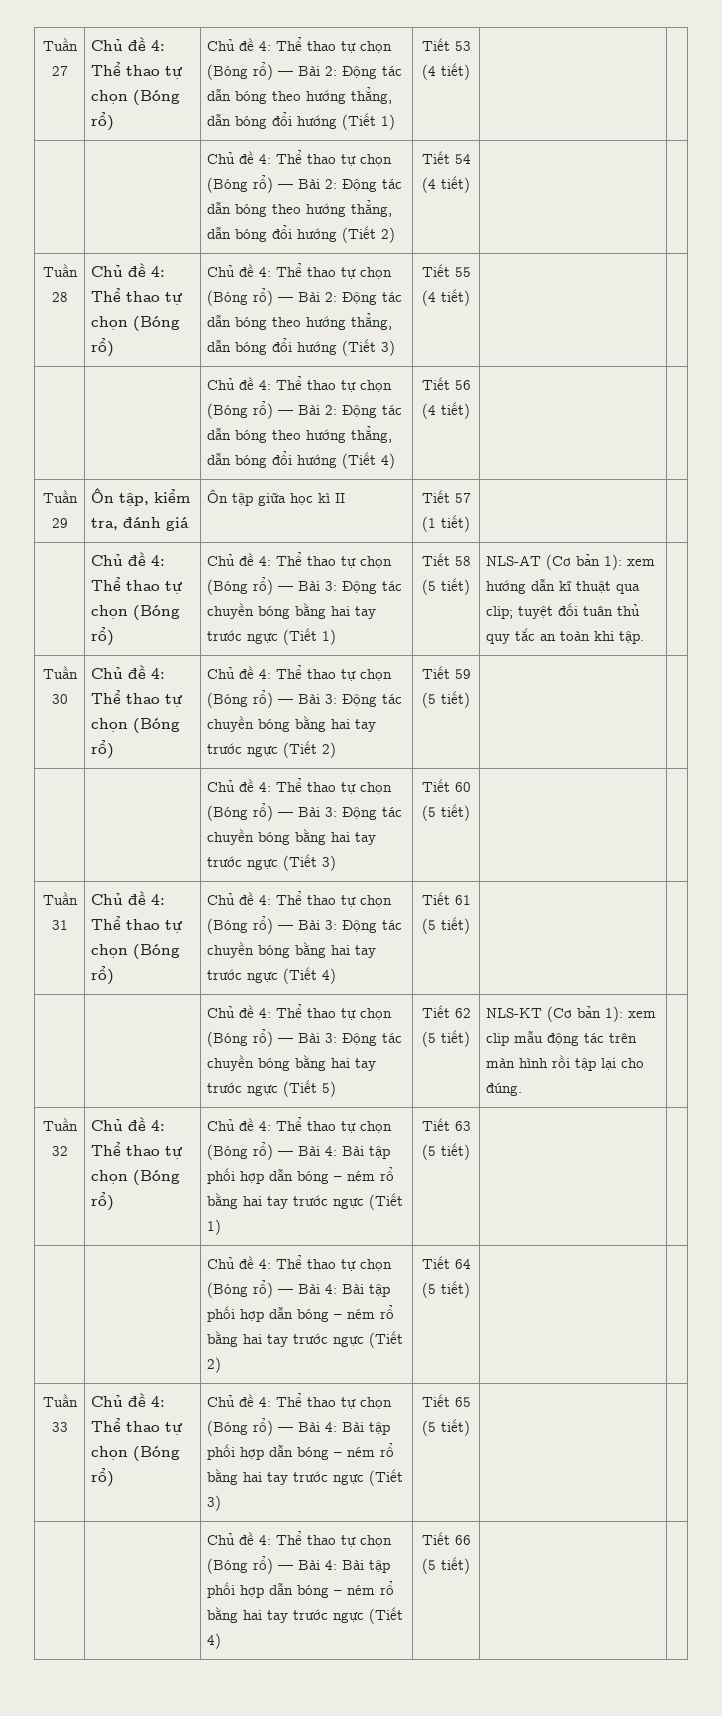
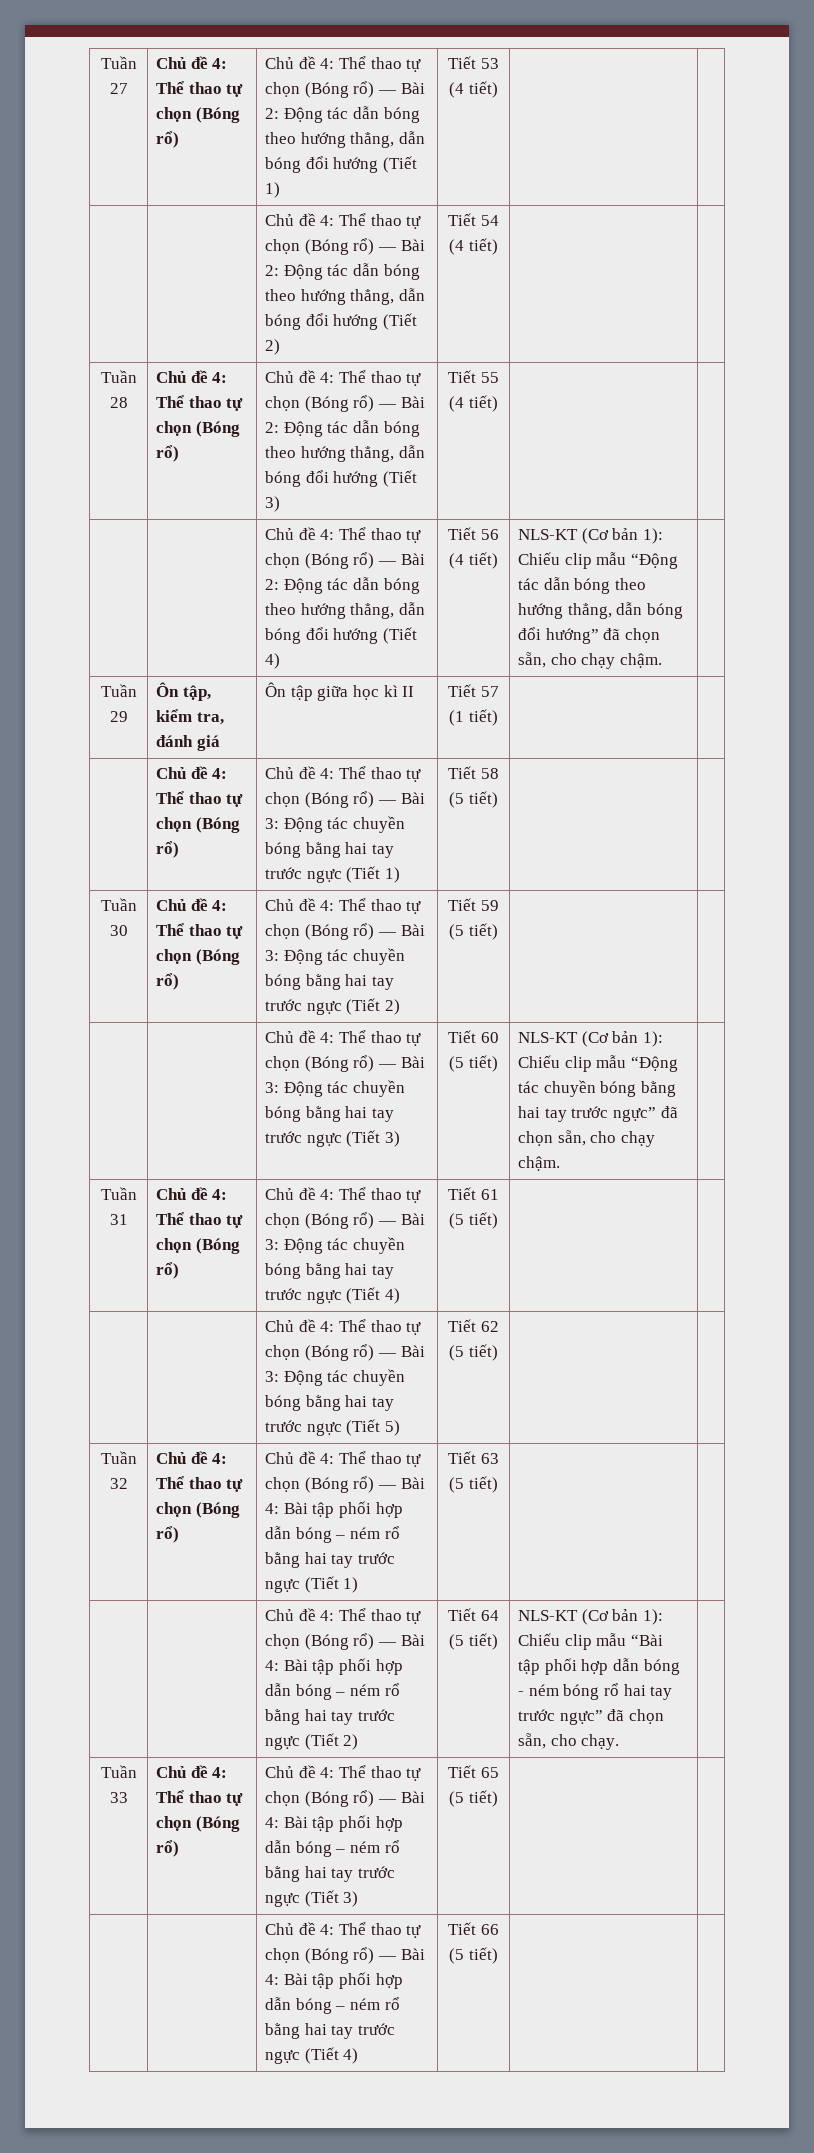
+ NLS-KT (Cơ bản 1): Chiếu clip mẫu “Động tác dẫn bóng theo hướng thẳng, dẫn bóng đổi hướng” đã chọn sẵn, cho chạy chậm.
- NLS-AT (Cơ bản 1): xem hướng dẫn kĩ thuật qua clip; tuyệt đối tuân thủ quy tắc an toàn khi tập.
+ NLS-KT (Cơ bản 1): Chiếu clip mẫu “Động tác chuyền bóng bằng hai tay trước ngực” đã chọn sẵn, cho chạy chậm.
- NLS-KT (Cơ bản 1): xem clip mẫu động tác trên màn hình rồi tập lại cho đúng.
+ NLS-KT (Cơ bản 1): Chiếu clip mẫu “Bài tập phối hợp dẫn bóng - ném bóng rổ hai tay trước ngực” đã chọn sẵn, cho chạy.

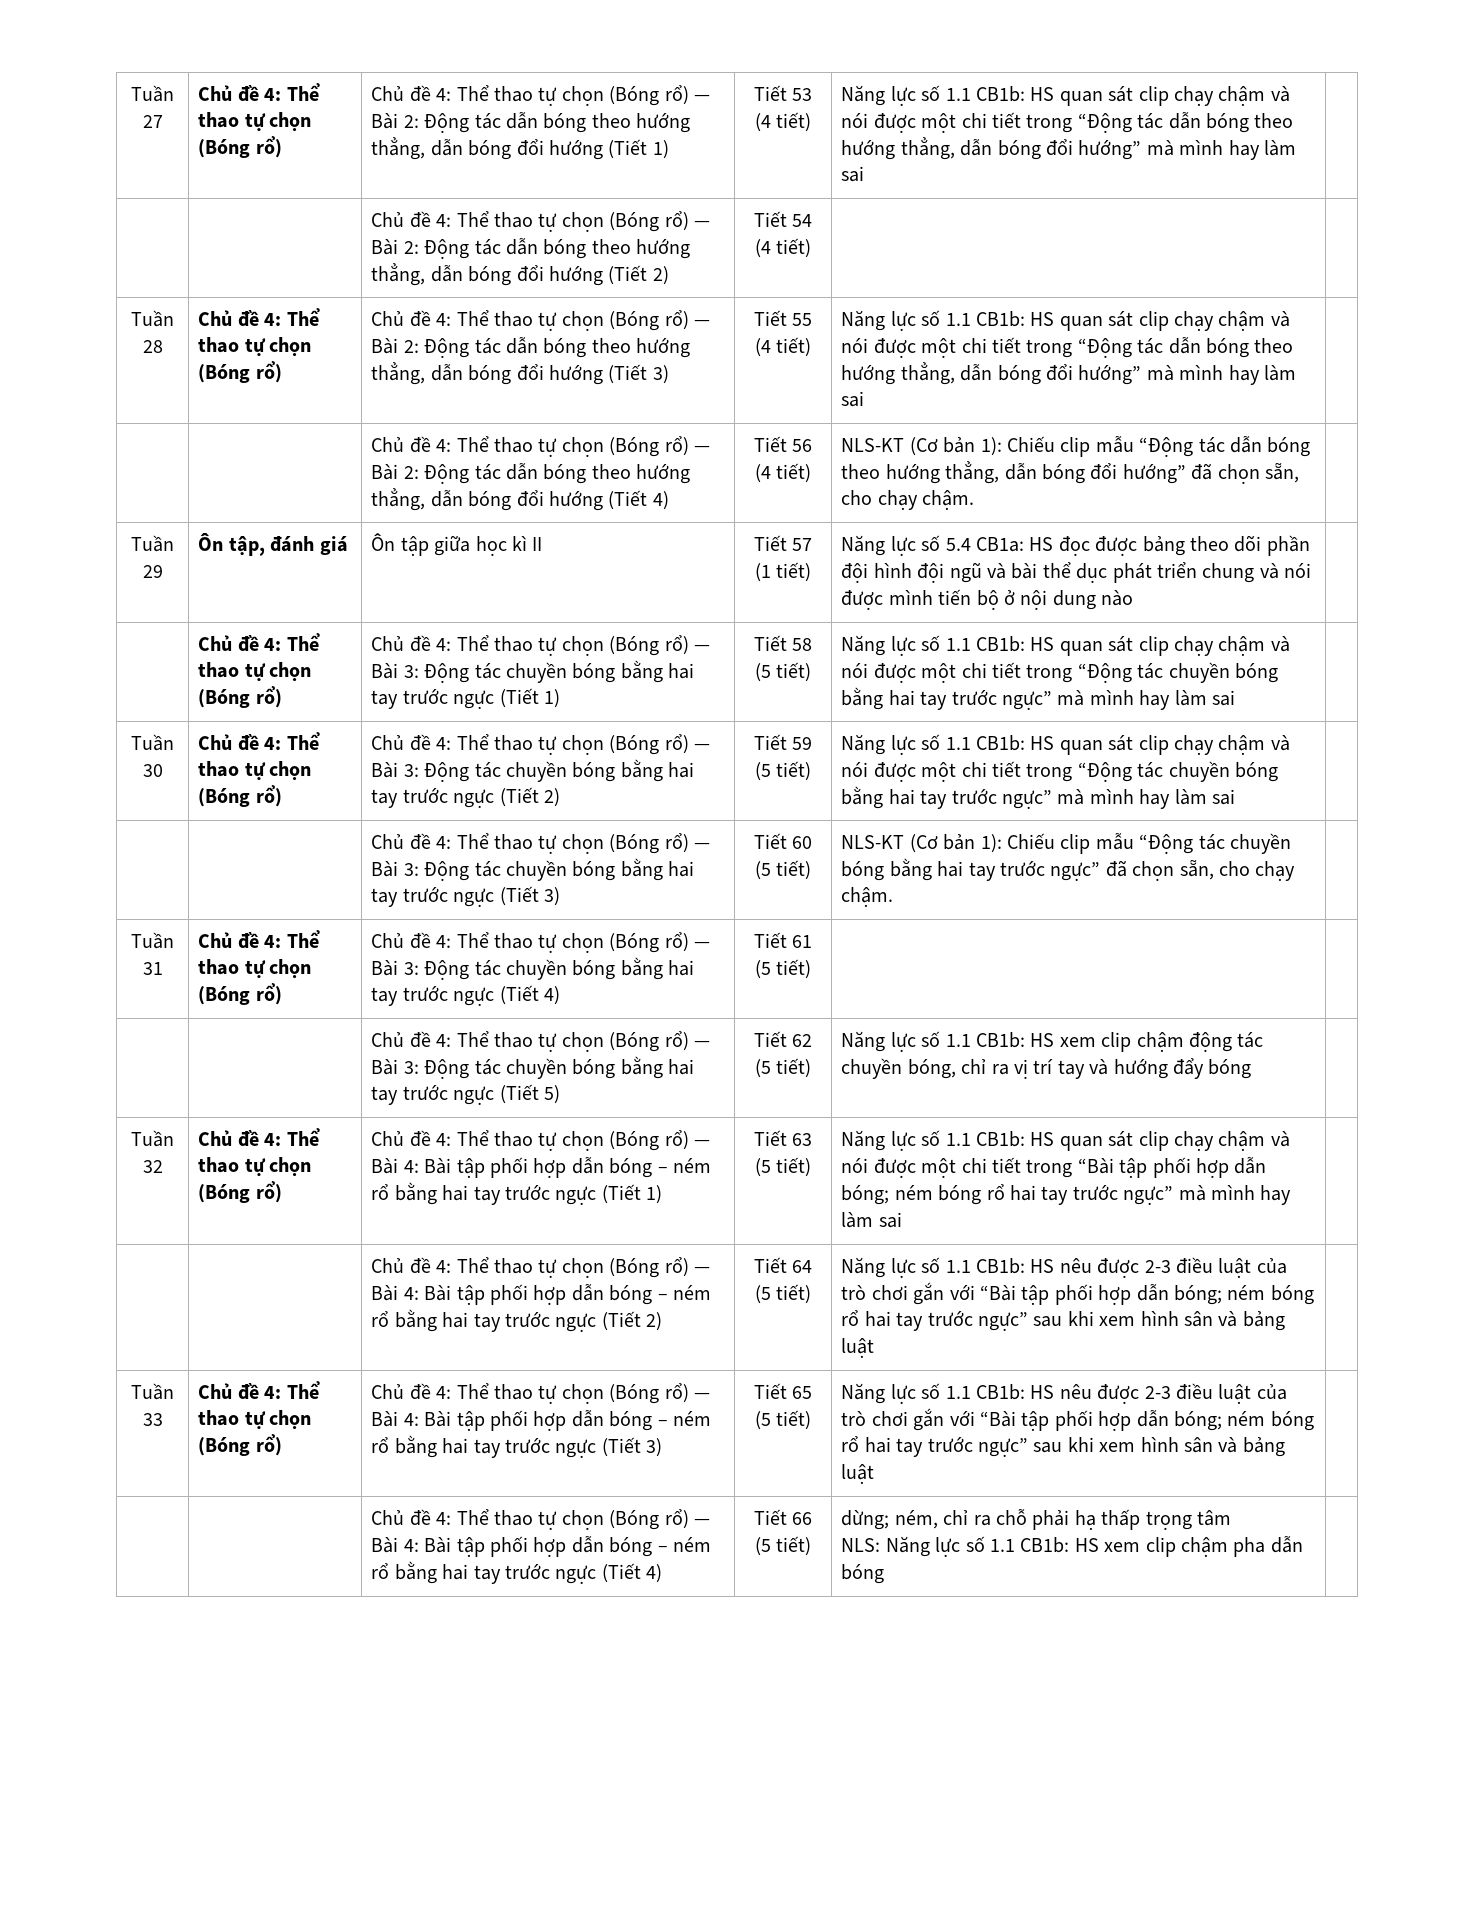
- Tiết 53 (4 tiết)
+ Tiết 53 (4 tiết) | Năng lực số 1.1 CB1b: HS quan sát clip chạy chậm và nói được một chi tiết trong “Động tác dẫn bóng theo hướng thẳng, dẫn bóng đổi hướng” mà mình hay làm sai
- Tiết 55 (4 tiết)
+ Tiết 55 (4 tiết) | Năng lực số 1.1 CB1b: HS quan sát clip chạy chậm và nói được một chi tiết trong “Động tác dẫn bóng theo hướng thẳng, dẫn bóng đổi hướng” mà mình hay làm sai
- Ôn tập, kiểm tra, đánh giá
+ Ôn tập, đánh giá
+ Năng lực số 5.4 CB1a: HS đọc được bảng theo dõi phần đội hình đội ngũ và bài thể dục phát triển chung và nói được mình tiến bộ ở nội dung nào
- Tiết 58 (5 tiết)
+ Tiết 58 (5 tiết) | Năng lực số 1.1 CB1b: HS quan sát clip chạy chậm và nói được một chi tiết trong “Động tác chuyền bóng bằng hai tay trước ngực” mà mình hay làm sai
- Tiết 59 (5 tiết)
+ Tiết 59 (5 tiết) | Năng lực số 1.1 CB1b: HS quan sát clip chạy chậm và nói được một chi tiết trong “Động tác chuyền bóng bằng hai tay trước ngực” mà mình hay làm sai
+ Năng lực số 1.1 CB1b: HS xem clip chậm động tác chuyền bóng, chỉ ra vị trí tay và hướng đẩy bóng
+ Năng lực số 1.1 CB1b: HS quan sát clip chạy chậm và nói được một chi tiết trong “Bài tập phối hợp dẫn bóng; ném bóng rổ hai tay trước ngực” mà mình hay làm sai
- Tiết 64 (5 tiết) | NLS-KT (Cơ bản 1): Chiếu clip mẫu “Bài tập phối hợp dẫn bóng - ném bóng rổ hai tay trước ngực” đã chọn sẵn, cho chạy.
+ Tiết 64 (5 tiết) | Năng lực số 1.1 CB1b: HS nêu được 2-3 điều luật của trò chơi gắn với “Bài tập phối hợp dẫn bóng; ném bóng rổ hai tay trước ngực” sau khi xem hình sân và bảng luật
- Tiết 65 (5 tiết)
+ Tiết 65 (5 tiết) | Năng lực số 1.1 CB1b: HS nêu được 2-3 điều luật của trò chơi gắn với “Bài tập phối hợp dẫn bóng; ném bóng rổ hai tay trước ngực” sau khi xem hình sân và bảng luật
+ dừng; ném, chỉ ra chỗ phải hạ thấp trọng tâm
+ NLS: Năng lực số 1.1 CB1b: HS xem clip chậm pha dẫn bóng

